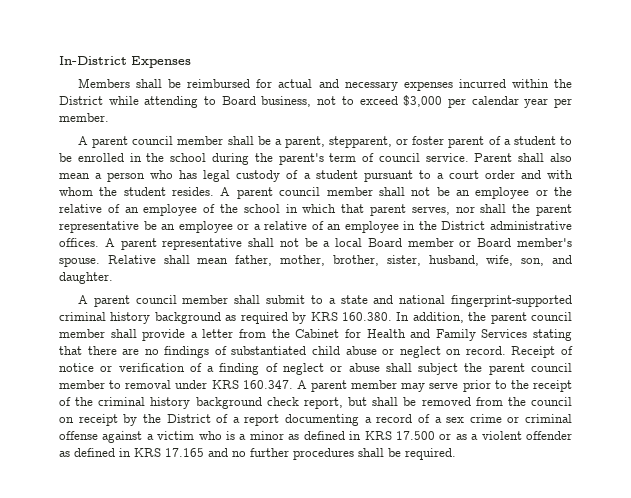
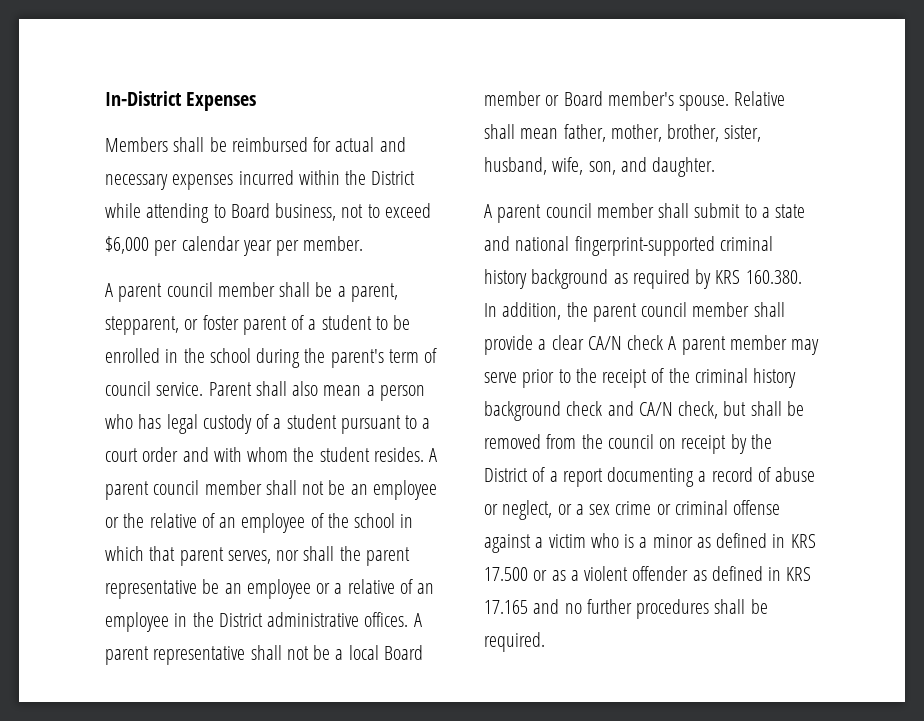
- Members shall be reimbursed for actual and necessary expenses incurred within the District while attending to Board business, not to exceed $3,000 per calendar year per member.
+ Members shall be reimbursed for actual and necessary expenses incurred within the District while attending to Board business, not to exceed $6,000 per calendar year per member.
- A parent council member shall submit to a state and national fingerprint-supported criminal history background as required by KRS 160.380. In addition, the parent council member shall provide a letter from the Cabinet for Health and Family Services stating that there are no findings of substantiated child abuse or neglect on record. Receipt of notice or verification of a finding of neglect or abuse shall subject the parent council member to removal under KRS 160.347. A parent member may serve prior to the receipt of the criminal history background check report, but shall be removed from the council on receipt by the District of a report documenting a record of a sex crime or criminal offense against a victim who is a minor as defined in KRS 17.500 or as a violent offender as defined in KRS 17.165 and no further procedures shall be required.
+ A parent council member shall submit to a state and national fingerprint-supported criminal history background as required by KRS 160.380. In addition, the parent council member shall provide a clear CA/N check A parent member may serve prior to the receipt of the criminal history background check and CA/N check, but shall be removed from the council on receipt by the District of a report documenting a record of abuse or neglect, or a sex crime or criminal offense against a victim who is a minor as defined in KRS 17.500 or as a violent offender as defined in KRS 17.165 and no further procedures shall be required.

